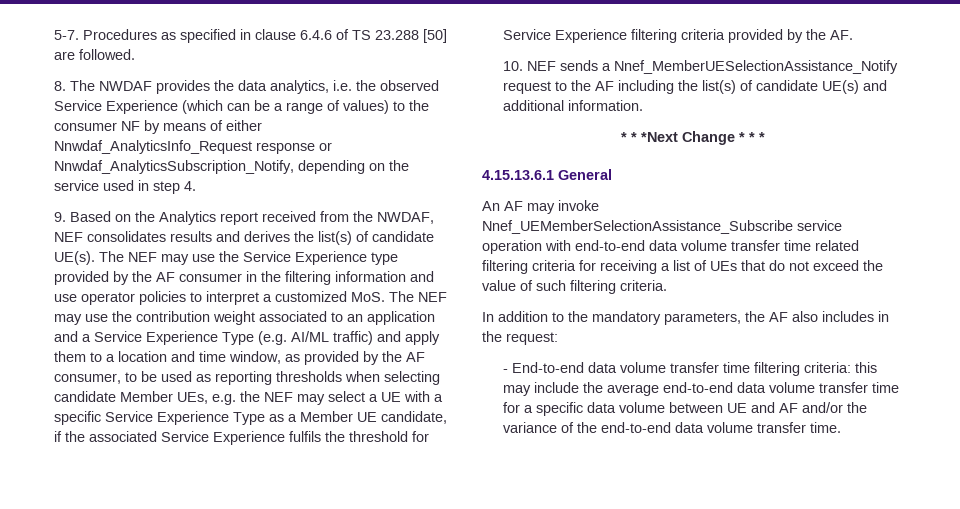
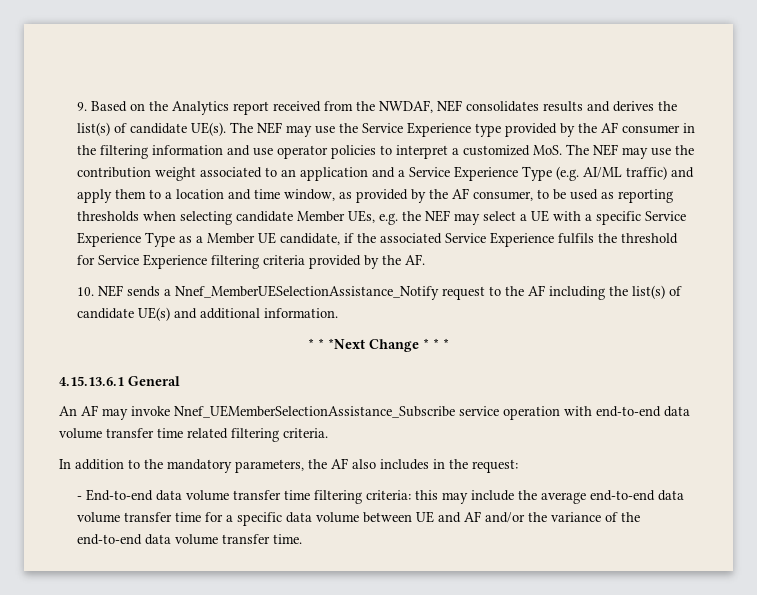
- 5-7. Procedures as specified in clause 6.4.6 of TS 23.288 [50] are followed.
- 8. The NWDAF provides the data analytics, i.e. the observed Service Experience (which can be a range of values) to the consumer NF by means of either Nnwdaf_AnalyticsInfo_Request response or Nnwdaf_AnalyticsSubscription_Notify, depending on the service used in step 4.
- An AF may invoke Nnef_UEMemberSelectionAssistance_Subscribe service operation with end-to-end data volume transfer time related filtering criteria for receiving a list of UEs that do not exceed the value of such filtering criteria.
+ An AF may invoke Nnef_UEMemberSelectionAssistance_Subscribe service operation with end-to-end data volume transfer time related filtering criteria.

